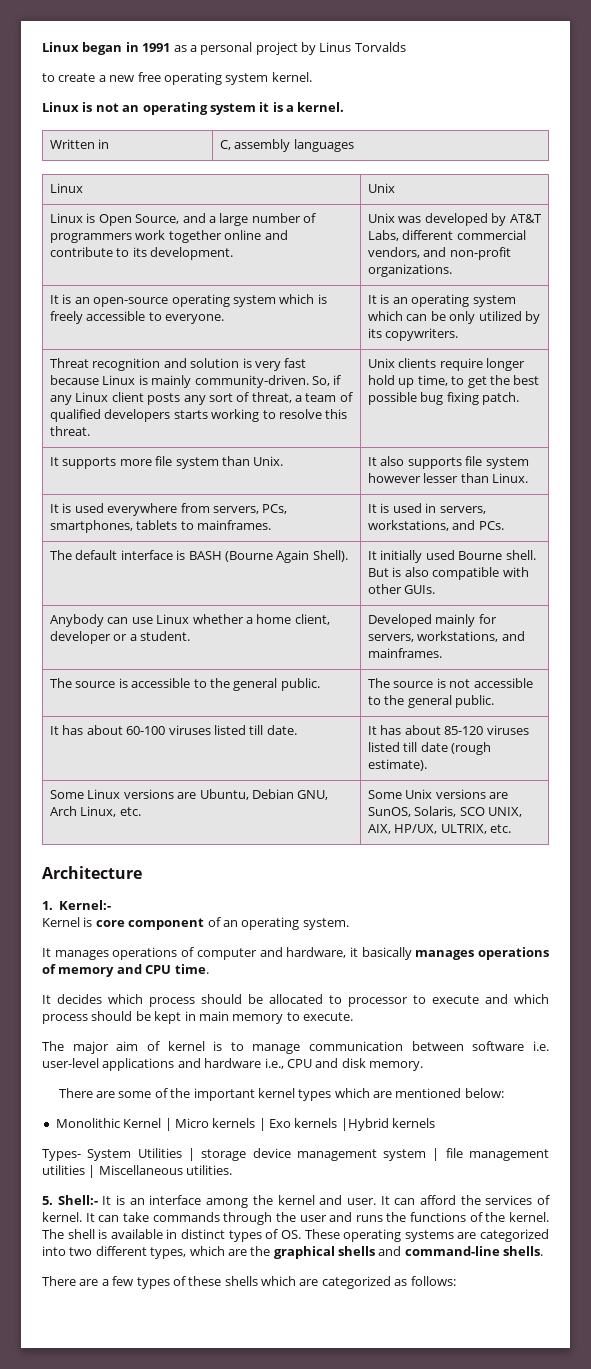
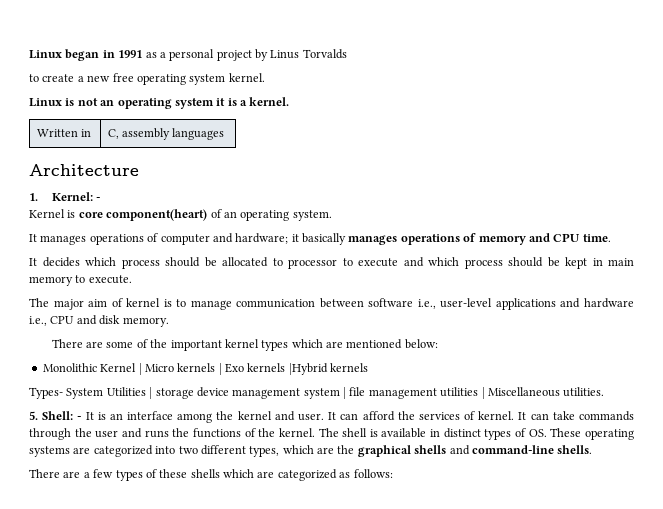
- Linux | Unix
- Linux is Open Source, and a large number of programmers work together online and contribute to its development. | Unix was developed by AT&T Labs, different commercial vendors, and non-profit organizations.
- It is an open-source operating system which is freely accessible to everyone. | It is an operating system which can be only utilized by its copywriters.
- Threat recognition and solution is very fast because Linux is mainly community-driven. So, if any Linux client posts any sort of threat, a team of qualified developers starts working to resolve this threat. | Unix clients require longer hold up time, to get the best possible bug fixing patch.
- It supports more file system than Unix. | It also supports file system however lesser than Linux.
- It is used everywhere from servers, PCs, smartphones, tablets to mainframes. | It is used in servers, workstations, and PCs.
- The default interface is BASH (Bourne Again Shell). | It initially used Bourne shell. But is also compatible with other GUIs.
- Anybody can use Linux whether a home client, developer or a student. | Developed mainly for servers, workstations, and mainframes.
- The source is accessible to the general public. | The source is not accessible to the general public.
- It has about 60-100 viruses listed till date. | It has about 85-120 viruses listed till date (rough estimate).
- Some Linux versions are Ubuntu, Debian GNU, Arch Linux, etc. | Some Unix versions are SunOS, Solaris, SCO UNIX, AIX, HP/UX, ULTRIX, etc.
- 1. Kernel:-
+ 1. Kernel: -
- Kernel is core component of an operating system.
+ Kernel is core component(heart) of an operating system.
- It manages operations of computer and hardware, it basically manages operations of memory and CPU time.
+ It manages operations of computer and hardware; it basically manages operations of memory and CPU time.
- The major aim of kernel is to manage communication between software i.e. user-level applications and hardware i.e., CPU and disk memory.
+ The major aim of kernel is to manage communication between software i.e., user-level applications and hardware i.e., CPU and disk memory.
- 5. Shell:- It is an interface among the kernel and user.
+ 5. Shell: - It is an interface among the kernel and user.

